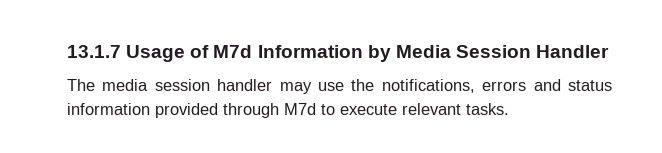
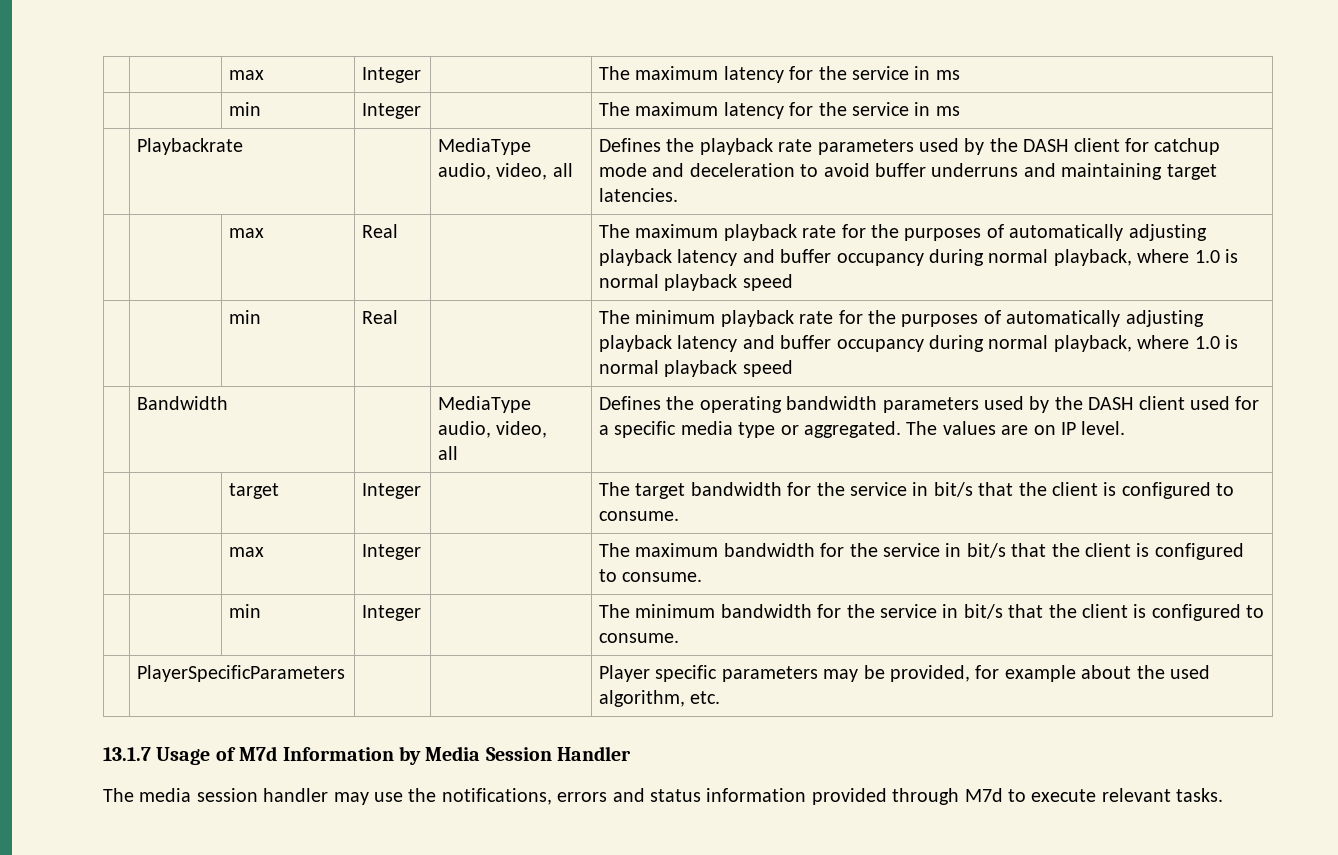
+ | | max | Integer | | The maximum latency for the service in ms
+ | | min | Integer | | The maximum latency for the service in ms
+ | Playbackrate | | MediaType audio, video, all | Defines the playback rate parameters used by the DASH client for catchup mode and deceleration to avoid buffer underruns and maintaining target latencies.
+ | | max | Real | | The maximum playback rate for the purposes of automatically adjusting playback latency and buffer occupancy during normal playback, where 1.0 is normal playback speed
+ | | min | Real | | The minimum playback rate for the purposes of automatically adjusting playback latency and buffer occupancy during normal playback, where 1.0 is normal playback speed
+ | Bandwidth | | MediaType audio, video,
+ all | Defines the operating bandwidth parameters used by the DASH client used for a specific media type or aggregated. The values are on IP level.
+ | | target | Integer | | The target bandwidth for the service in bit/s that the client is configured to consume.
+ | | max | Integer | | The maximum bandwidth for the service in bit/s that the client is configured to consume.
+ | | min | Integer | | The minimum bandwidth for the service in bit/s that the client is configured to consume.
+ | PlayerSpecificParameters | | | Player specific parameters may be provided, for example about the used algorithm, etc.

